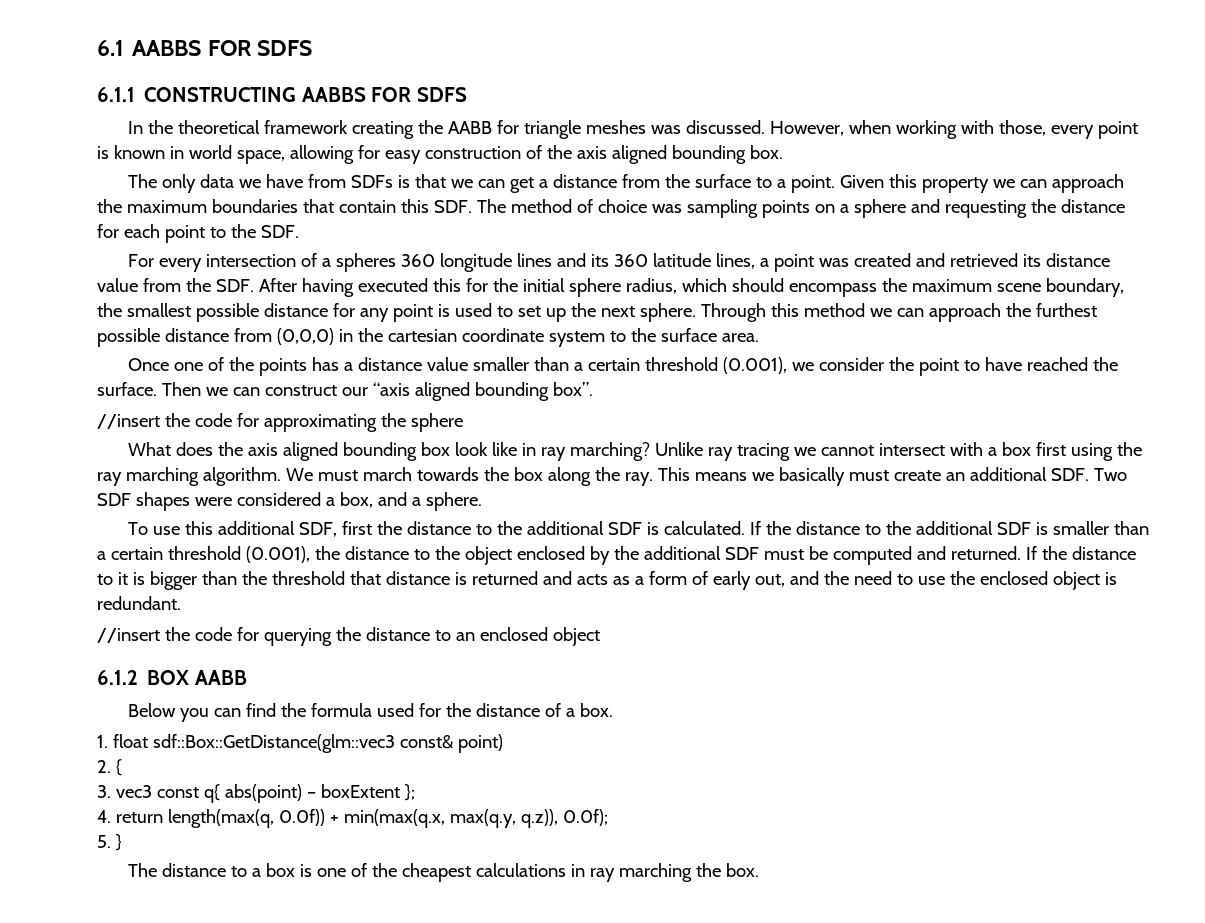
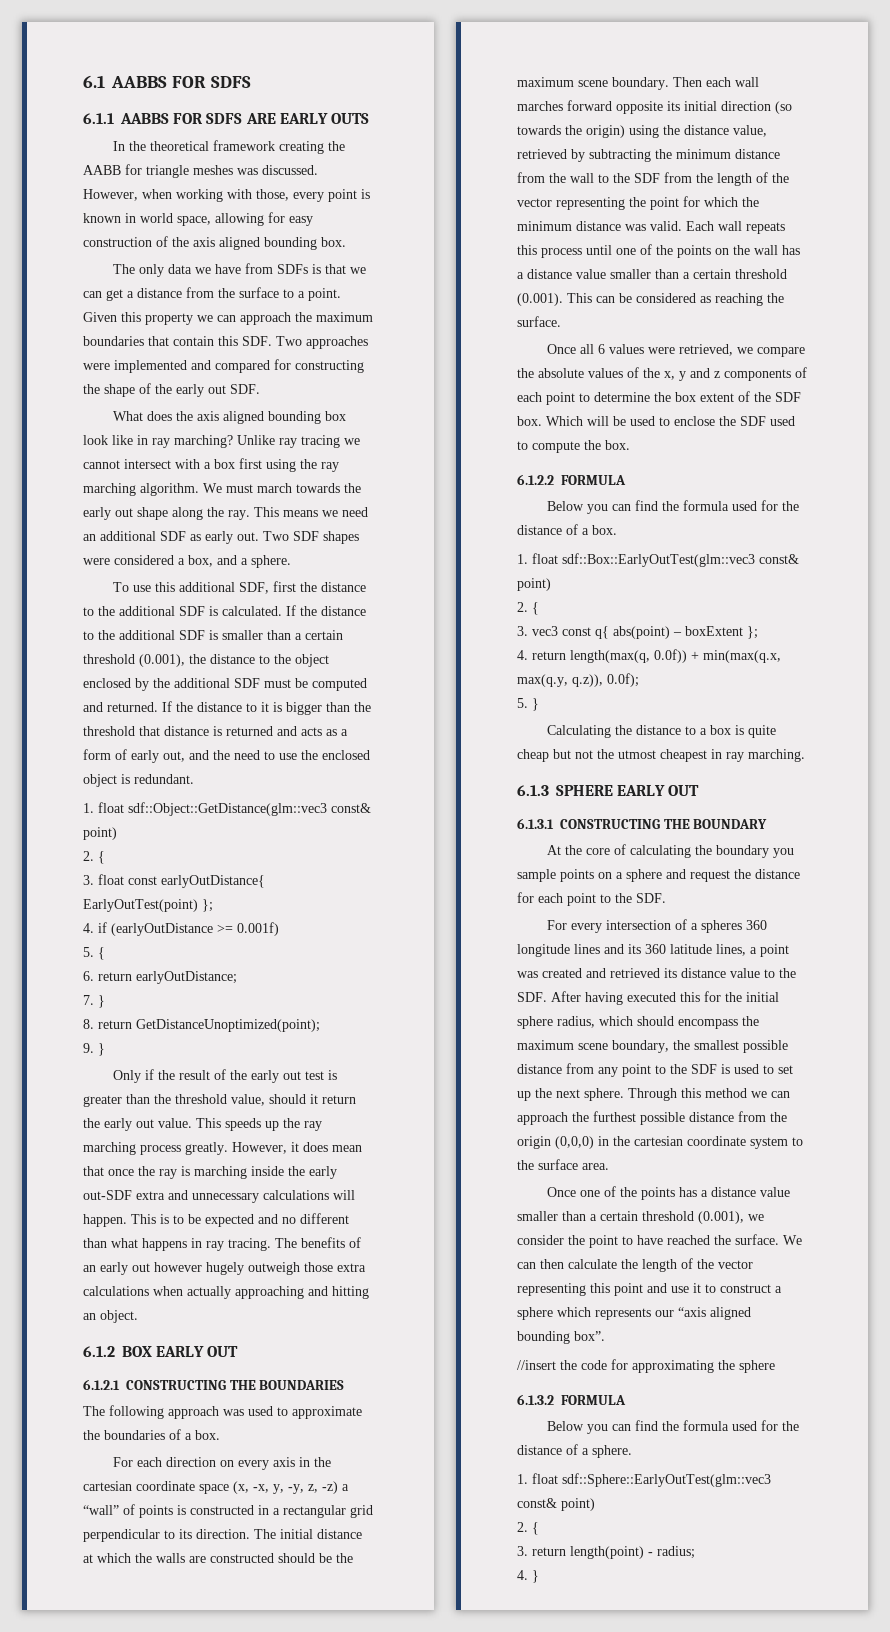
- 6.1.1 CONSTRUCTING AABBS FOR SDFS
+ 6.1.1 AABBS FOR SDFS ARE EARLY OUTS
- Given this property we can approach the maximum boundaries that contain this SDF. The method of choice was sampling points on a sphere and requesting the distance for each point to the SDF.
- For every intersection of a spheres 360 longitude lines and its 360 latitude lines, a point was created and retrieved its distance value from the SDF. After having executed this for the initial sphere radius, which should encompass the maximum scene boundary, the smallest possible distance for any point is used to set up the next sphere. Through this method we can approach the furthest possible distance from (0,0,0) in the cartesian coordinate system to the surface area.
- Once one of the points has a distance value smaller than a certain threshold (0.001), we consider the point to have reached the surface. Then we can construct our “axis aligned bounding box”.
- //insert the code for approximating the sphere
+ Given this property we can approach the maximum boundaries that contain this SDF. Two approaches were implemented and compared for constructing the shape of the early out SDF.
- We must march towards the box along the ray.
+ We must march towards the early out shape along the ray.
- This means we basically must create an additional SDF. Two SDF shapes were considered a box, and a sphere.
+ This means we need an additional SDF as early out. Two SDF shapes were considered a box, and a sphere.
- //insert the code for querying the distance to an enclosed object
- 6.1.2 BOX AABB
+ 1. float sdf::Object::GetDistance(glm::vec3 const& point)
+ 2. {
+ 3. float const earlyOutDistance{ EarlyOutTest(point) };
+ 4. if (earlyOutDistance >= 0.001f)
+ 5. {
+ 6. return earlyOutDistance;
+ 7. }
+ 8. return GetDistanceUnoptimized(point);
+ 9. }
+ Only if the result of the early out test is greater than the threshold value, should it return the early out value. This speeds up the ray marching process greatly. However, it does mean that once the ray is marching inside the early out-SDF extra and unnecessary calculations will happen. This is to be expected and no different than what happens in ray tracing. The benefits of an early out however hugely outweigh those extra calculations when actually approaching and hitting an object.
+ 6.1.2 BOX EARLY OUT
+ 6.1.2.1 CONSTRUCTING THE BOUNDARIES
+ The following approach was used to approximate the boundaries of a box.
+ For each direction on every axis in the cartesian coordinate space (x, -x, y, -y, z, -z) a “wall” of points is constructed in a rectangular grid perpendicular to its direction. The initial distance at which the walls are constructed should be the maximum scene boundary. Then each wall marches forward opposite its initial direction (so towards the origin) using the distance value, retrieved by subtracting the minimum distance from the wall to the SDF from the length of the vector representing the point for which the minimum distance was valid. Each wall repeats this process until one of the points on the wall has a distance value smaller than a certain threshold (0.001). This can be considered as reaching the surface.
+ Once all 6 values were retrieved, we compare the absolute values of the x, y and z components of each point to determine the box extent of the SDF box. Which will be used to enclose the SDF used to compute the box.
+ 6.1.2.2 FORMULA
- 1. float sdf::Box::GetDistance(glm::vec3 const& point)
+ 1. float sdf::Box::EarlyOutTest(glm::vec3 const& point)
- The distance to a box is one of the cheapest calculations in ray marching the box.
+ Calculating the distance to a box is quite cheap but not the utmost cheapest in ray marching.
+ 6.1.3 SPHERE EARLY OUT
+ 6.1.3.1 CONSTRUCTING THE BOUNDARY
+ At the core of calculating the boundary you sample points on a sphere and request the distance for each point to the SDF.
+ For every intersection of a spheres 360 longitude lines and its 360 latitude lines, a point was created and retrieved its distance value to the SDF. After having executed this for the initial sphere radius, which should encompass the maximum scene boundary, the smallest possible distance from any point to the SDF is used to set up the next sphere. Through this method we can approach the furthest possible distance from the origin (0,0,0) in the cartesian coordinate system to the surface area.
+ Once one of the points has a distance value smaller than a certain threshold (0.001), we consider the point to have reached the surface. We can then calculate the length of the vector representing this point and use it to construct a sphere which represents our “axis aligned bounding box”.
+ //insert the code for approximating the sphere
+ 6.1.3.2 FORMULA
+ Below you can find the formula used for the distance of a sphere.
+ 1. float sdf::Sphere::EarlyOutTest(glm::vec3 const& point)
+ 2. {
+ 3. return length(point) - radius;
+ 4. }

